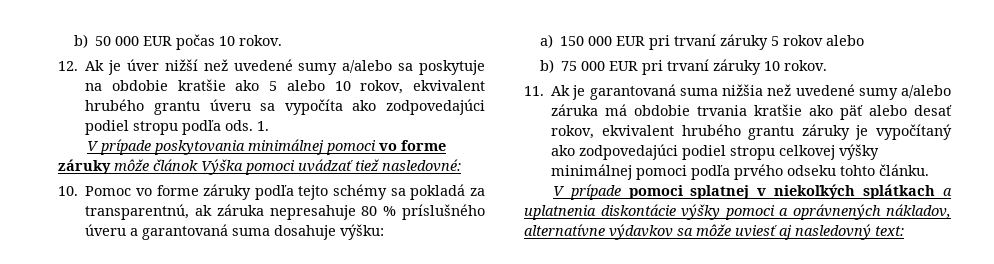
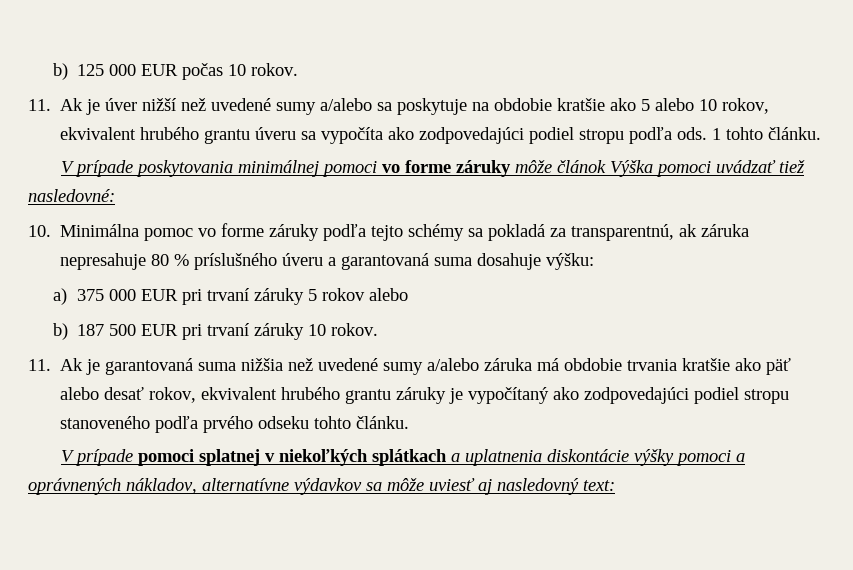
- b) 50 000 EUR počas 10 rokov.
+ b) 125 000 EUR počas 10 rokov.
- 12. Ak je úver nižší než uvedené sumy a/alebo sa poskytuje na obdobie kratšie ako 5 alebo 10 rokov, ekvivalent hrubého grantu úveru sa vypočíta ako zodpovedajúci podiel stropu podľa ods.
+ 11. Ak je úver nižší než uvedené sumy a/alebo sa poskytuje na obdobie kratšie ako 5 alebo 10 rokov, ekvivalent hrubého grantu úveru sa vypočíta ako zodpovedajúci podiel stropu podľa ods.
- 1.
+ 1 tohto článku.
- 10. Pomoc vo forme záruky podľa tejto schémy sa pokladá za transparentnú, ak záruka nepresahuje 80 % príslušného úveru a garantovaná suma dosahuje výšku:
+ 10. Minimálna pomoc vo forme záruky podľa tejto schémy sa pokladá za transparentnú, ak záruka nepresahuje 80 % príslušného úveru a garantovaná suma dosahuje výšku:
- a) 150 000 EUR pri trvaní záruky 5 rokov alebo
+ a) 375 000 EUR pri trvaní záruky 5 rokov alebo
- b) 75 000 EUR pri trvaní záruky 10 rokov.
+ b) 187 500 EUR pri trvaní záruky 10 rokov.
- 11. Ak je garantovaná suma nižšia než uvedené sumy a/alebo záruka má obdobie trvania kratšie ako päť alebo desať rokov, ekvivalent hrubého grantu záruky je vypočítaný ako zodpovedajúci podiel stropu celkovej výšky minimálnej pomoci podľa prvého odseku tohto článku.
+ 11. Ak je garantovaná suma nižšia než uvedené sumy a/alebo záruka má obdobie trvania kratšie ako päť alebo desať rokov, ekvivalent hrubého grantu záruky je vypočítaný ako zodpovedajúci podiel stropu stanoveného podľa prvého odseku tohto článku.

